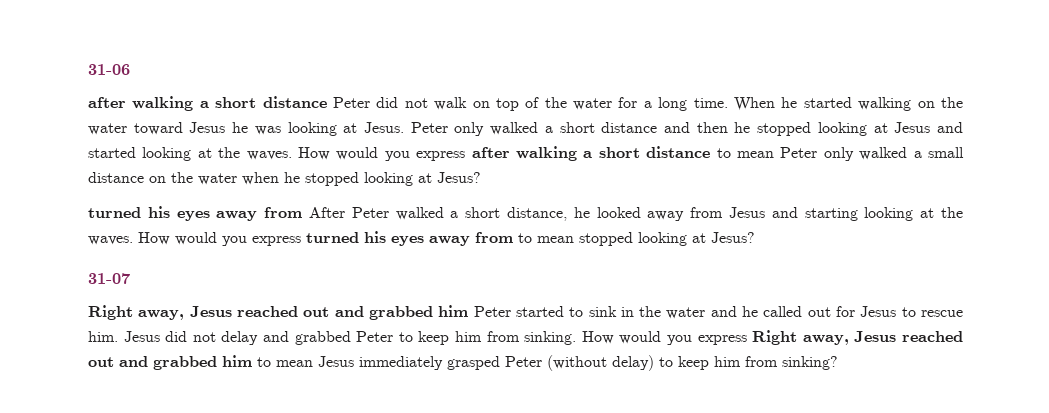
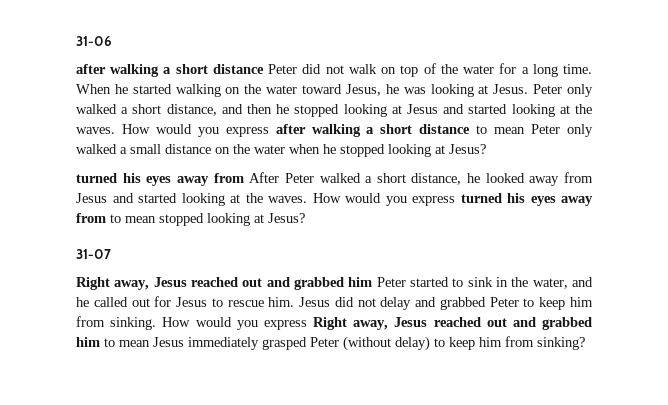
- When he started walking on the water toward Jesus he was looking at Jesus.
+ When he started walking on the water toward Jesus, he was looking at Jesus.
- Peter only walked a short distance and then he stopped looking at Jesus and started looking at the waves.
+ Peter only walked a short distance, and then he stopped looking at Jesus and started looking at the waves.
- turned his eyes away from After Peter walked a short distance, he looked away from Jesus and starting looking at the waves.
+ turned his eyes away from After Peter walked a short distance, he looked away from Jesus and started looking at the waves.
- Right away, Jesus reached out and grabbed him Peter started to sink in the water and he called out for Jesus to rescue him.
+ Right away, Jesus reached out and grabbed him Peter started to sink in the water, and he called out for Jesus to rescue him.

